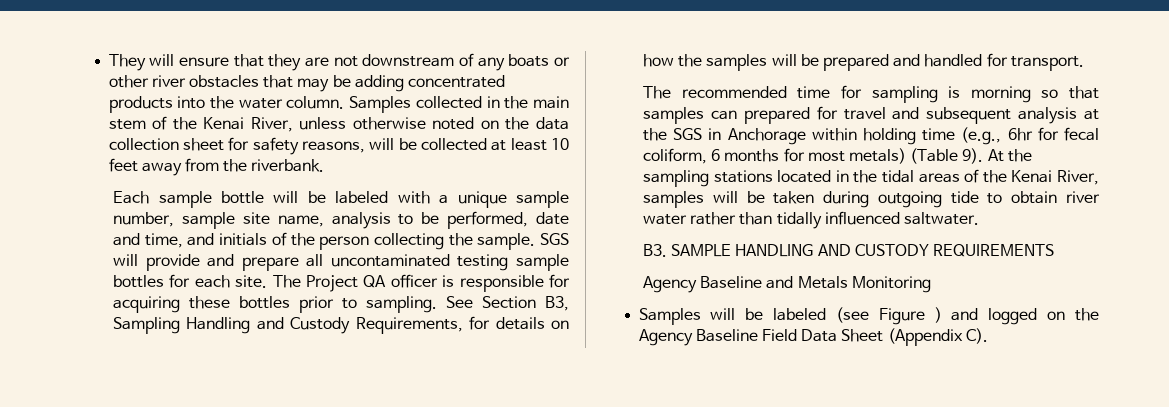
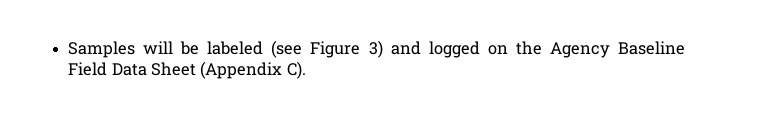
- They will ensure that they are not downstream of any boats or other river obstacles that may be adding concentrated products into the water column. Samples collected in the main stem of the Kenai River, unless otherwise noted on the data collection sheet for safety reasons, will be collected at least 10 feet away from the riverbank.
- Each sample bottle will be labeled with a unique sample number, sample site name, analysis to be performed, date and time, and initials of the person collecting the sample. SGS will provide and prepare all uncontaminated testing sample bottles for each site. The Project QA officer is responsible for acquiring these bottles prior to sampling. See Section B3, Sampling Handling and Custody Requirements, for details on how the samples will be prepared and handled for transport.
- The recommended time for sampling is morning so that samples can prepared for travel and subsequent analysis at the SGS in Anchorage within holding time (e.g., 6hr for fecal coliform, 6 months for most metals) (Table 9). At the sampling stations located in the tidal areas of the Kenai River, samples will be taken during outgoing tide to obtain river water rather than tidally influenced saltwater.
- B3. SAMPLE HANDLING AND CUSTODY REQUIREMENTS
- Agency Baseline and Metals Monitoring
- Samples will be labeled (see Figure ) and logged on the Agency Baseline Field Data Sheet (Appendix C).
+ Samples will be labeled (see Figure 3) and logged on the Agency Baseline Field Data Sheet (Appendix C).

